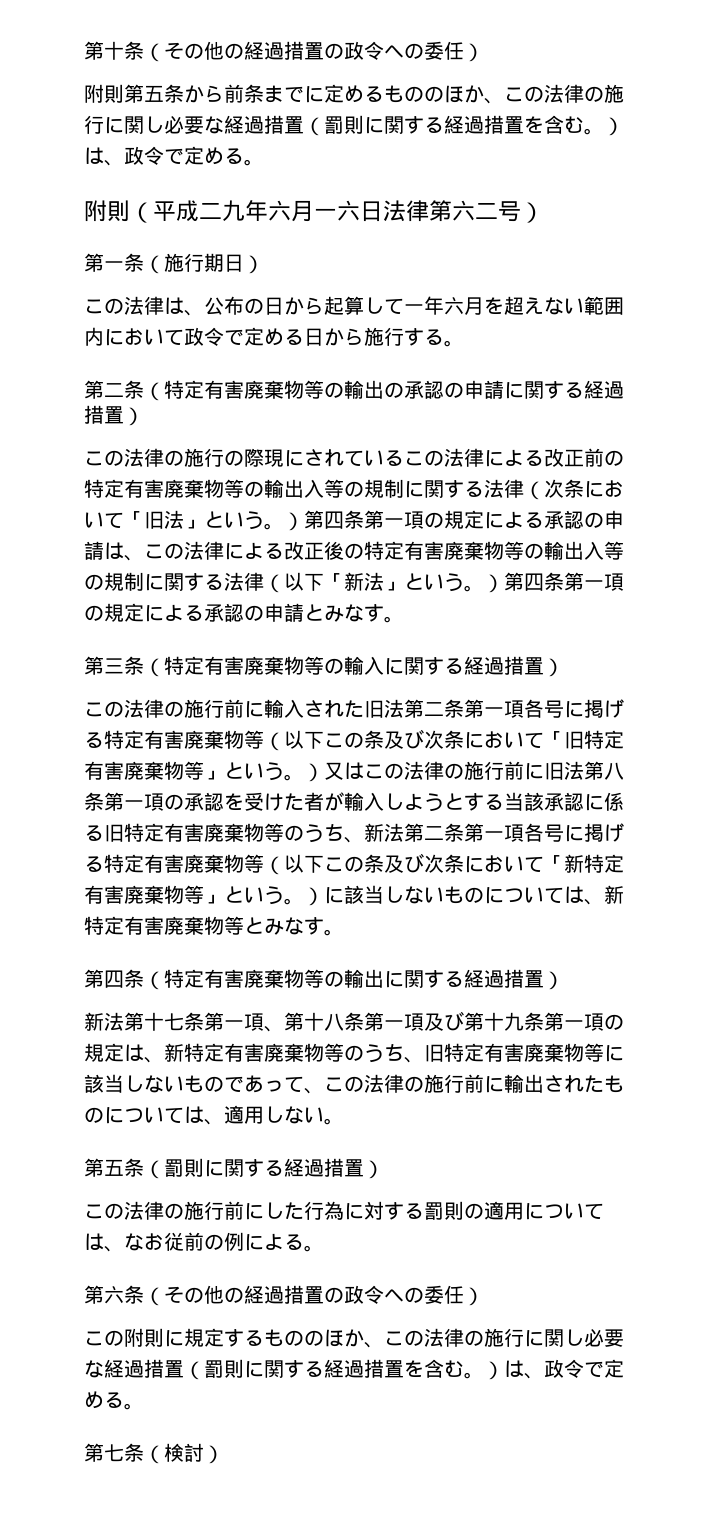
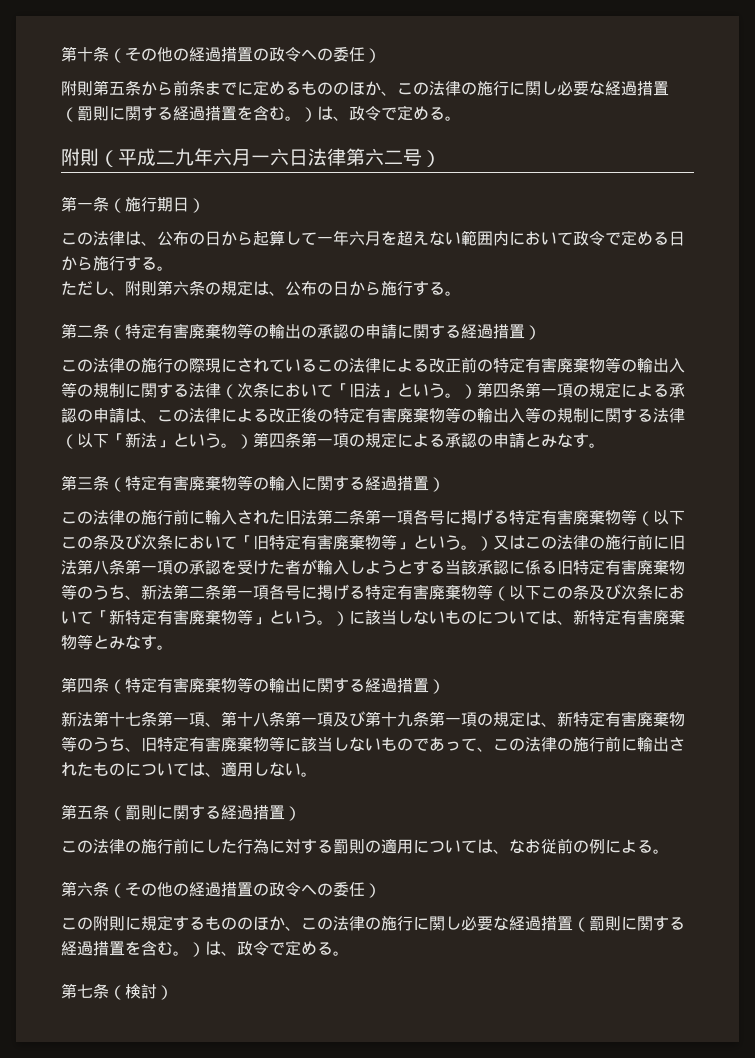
+ ただし、附則第六条の規定は、公布の日から施行する。

